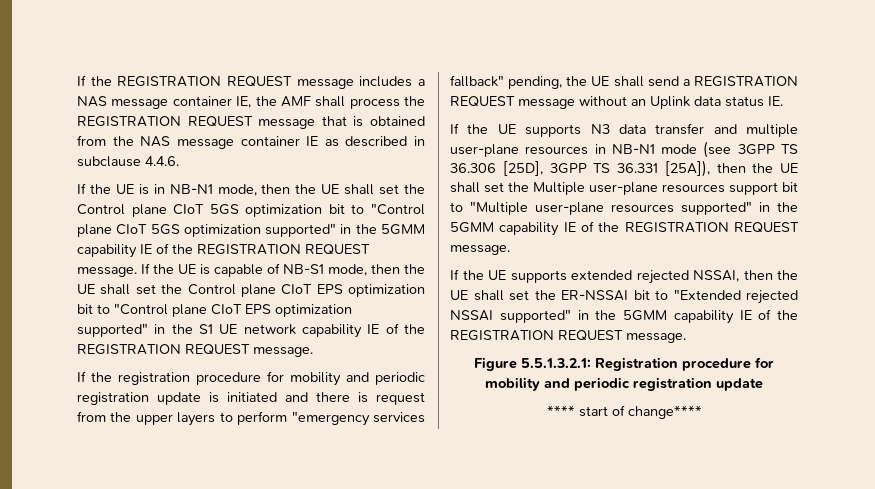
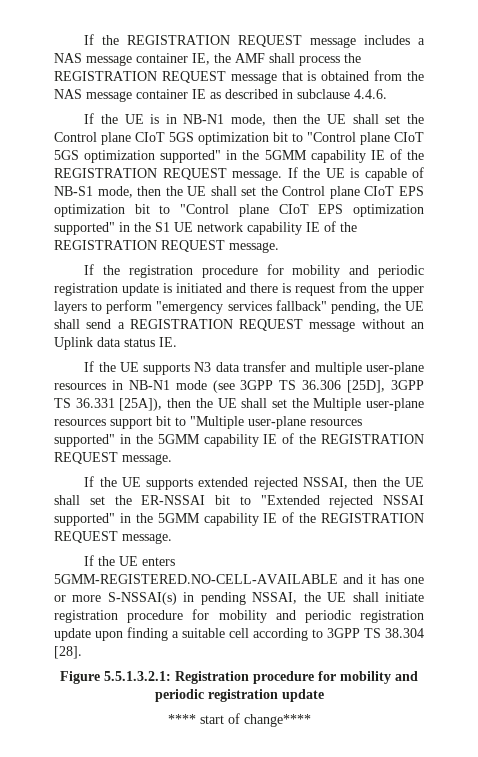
+ If the UE enters 5GMM-REGISTERED.NO-CELL-AVAILABLE and it has one or more S-NSSAI(s) in pending NSSAI, the UE shall initiate registration procedure for mobility and periodic registration update upon finding a suitable cell according to 3GPP TS 38.304 [28].

